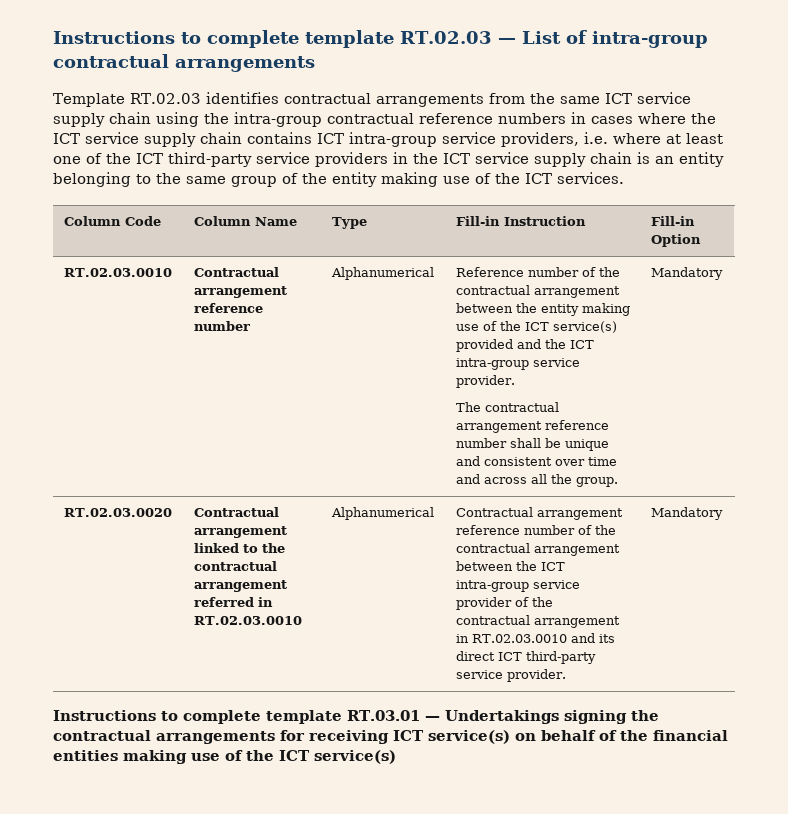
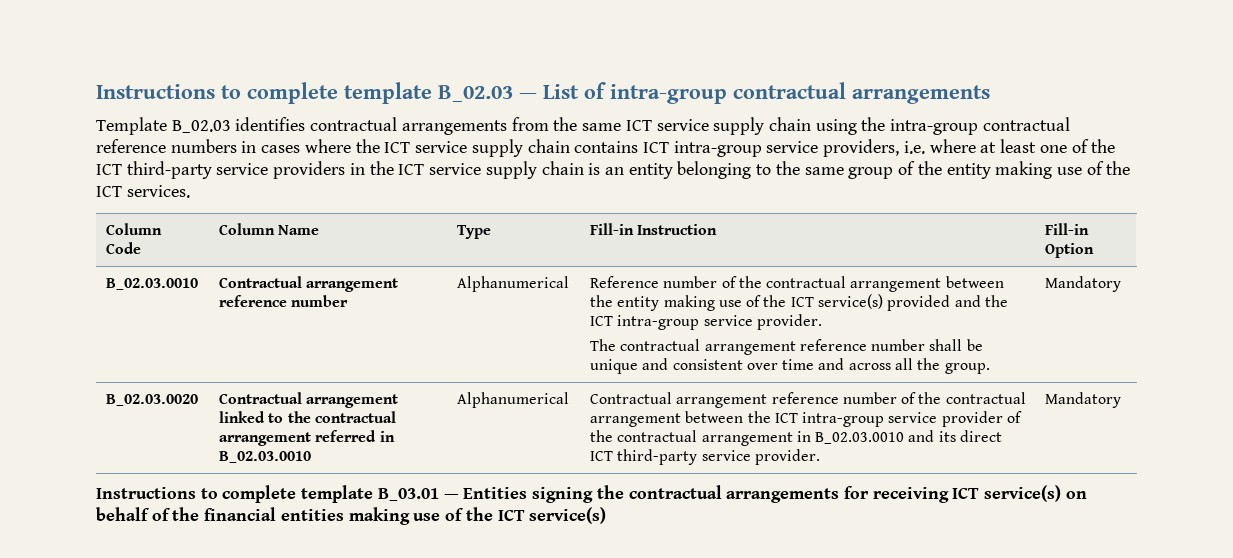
- Instructions to complete template RT.02.03 — List of intra-group contractual arrangements
+ Instructions to complete template B_02.03 — List of intra-group contractual arrangements
- Template RT.02.03 identifies contractual arrangements from the same ICT service supply chain using the intra-group contractual reference numbers in cases where the ICT service supply chain contains ICT intra-group service providers, i.e. where at least one of the ICT third-party service providers in the ICT service supply chain is an entity belonging to the same group of the entity making use of the ICT services.
+ Template B_02.03 identifies contractual arrangements from the same ICT service supply chain using the intra-group contractual reference numbers in cases where the ICT service supply chain contains ICT intra-group service providers, i.e. where at least one of the ICT third-party service providers in the ICT service supply chain is an entity belonging to the same group of the entity making use of the ICT services.
  Column Code | Column Name | Type | Fill-in Instruction | Fill-in Option
- RT.02.03.0010
+ B_02.03.0010
- RT.02.03.0020 | Contractual arrangement linked to the contractual arrangement referred in RT.02.03.0010 | Alphanumerical | Contractual arrangement reference number of the contractual arrangement between the ICT intra-group service provider of the contractual arrangement in RT.02.03.0010 and its direct ICT third-party service provider. | Mandatory
+ B_02.03.0020 | Contractual arrangement linked to the contractual arrangement referred in B_02.03.0010 | Alphanumerical | Contractual arrangement reference number of the contractual arrangement between the ICT intra-group service provider of the contractual arrangement in B_02.03.0010 and its direct ICT third-party service provider. | Mandatory
- Instructions to complete template RT.03.01 — Undertakings signing the contractual arrangements for receiving ICT service(s) on behalf of the financial entities making use of the ICT service(s)
+ Instructions to complete template B_03.01 — Entities signing the contractual arrangements for receiving ICT service(s) on behalf of the financial entities making use of the ICT service(s)

